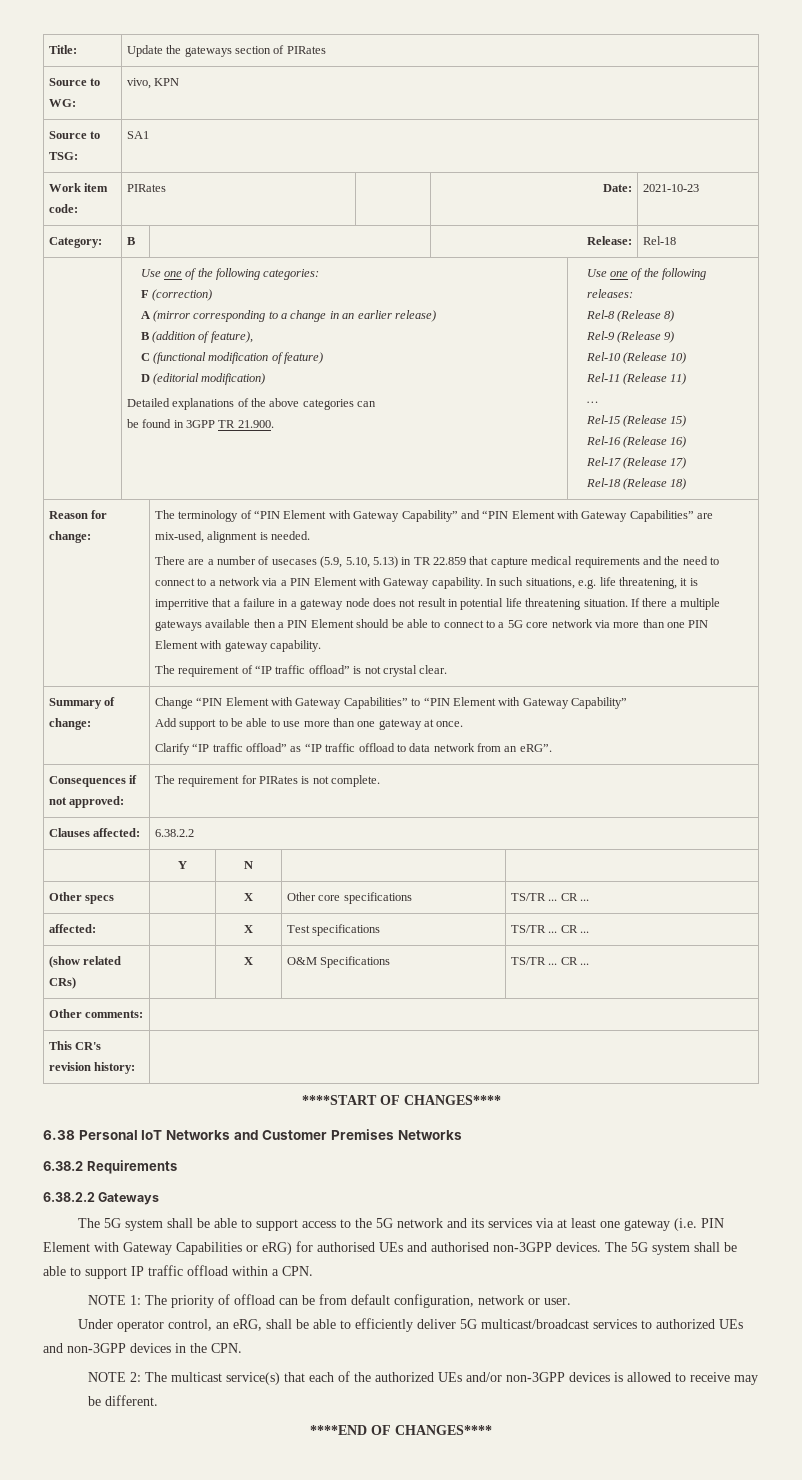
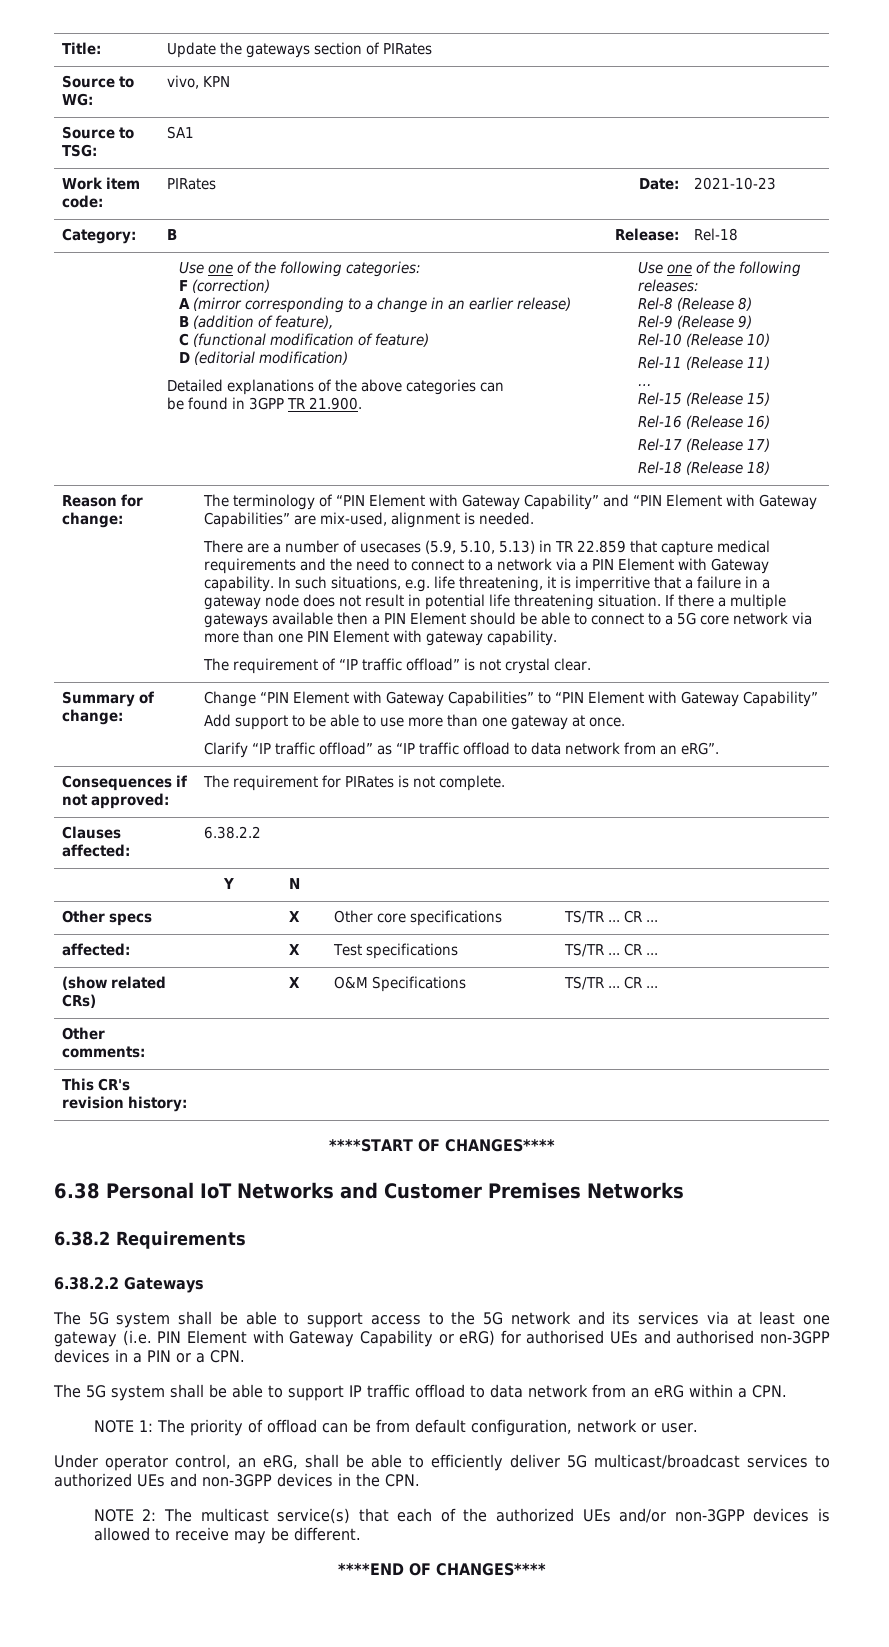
- The 5G system shall be able to support access to the 5G network and its services via at least one gateway (i.e. PIN Element with Gateway Capabilities or eRG) for authorised UEs and authorised non-3GPP devices. The 5G system shall be able to support IP traffic offload within a CPN.
+ The 5G system shall be able to support access to the 5G network and its services via at least one gateway (i.e. PIN Element with Gateway Capability or eRG) for authorised UEs and authorised non-3GPP devices in a PIN or a CPN.
+ The 5G system shall be able to support IP traffic offload to data network from an eRG within a CPN.

